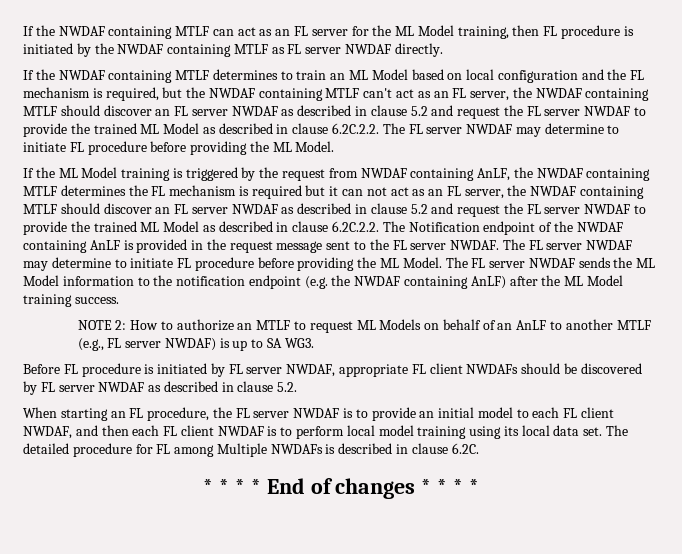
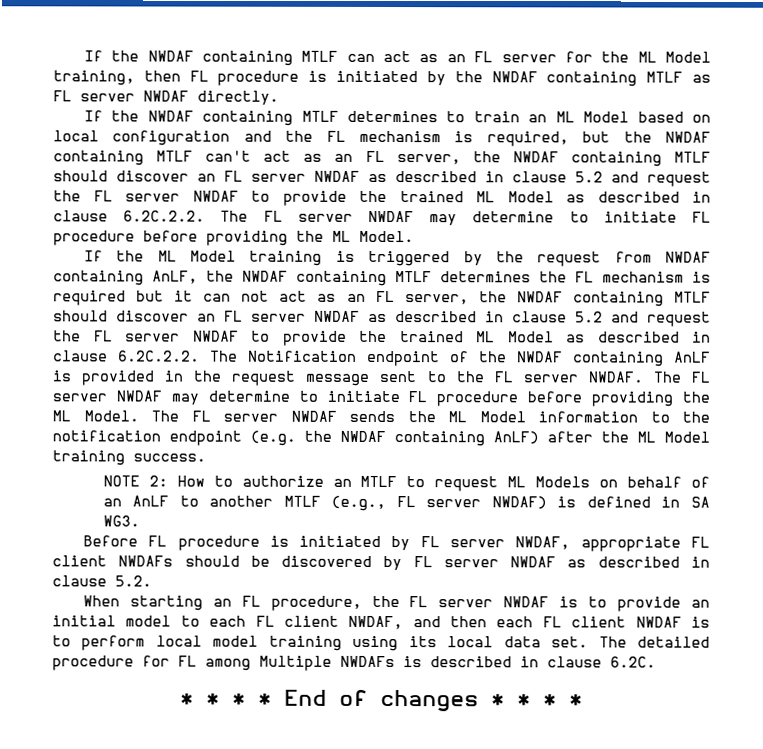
- NOTE 2: How to authorize an MTLF to request ML Models on behalf of an AnLF to another MTLF (e.g., FL server NWDAF) is up to SA WG3.
+ NOTE 2: How to authorize an MTLF to request ML Models on behalf of an AnLF to another MTLF (e.g., FL server NWDAF) is defined in SA WG3.

